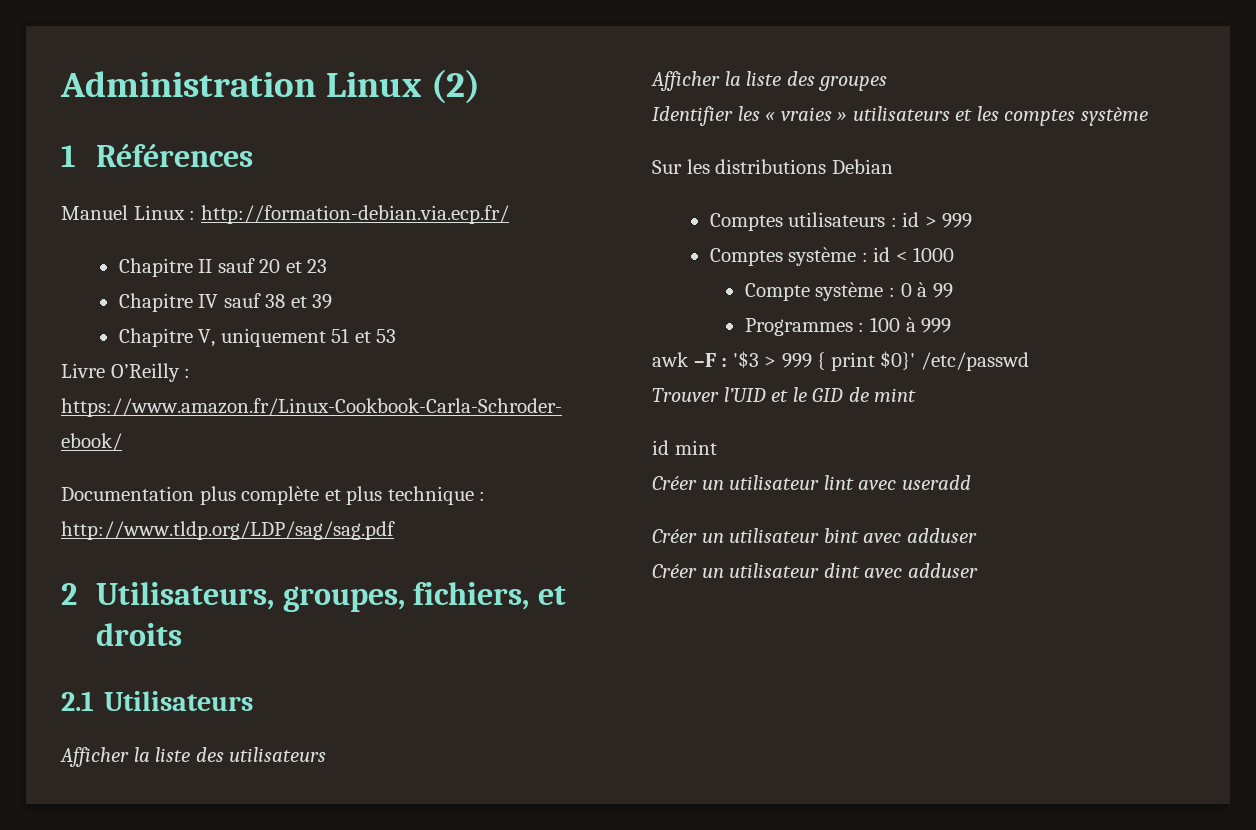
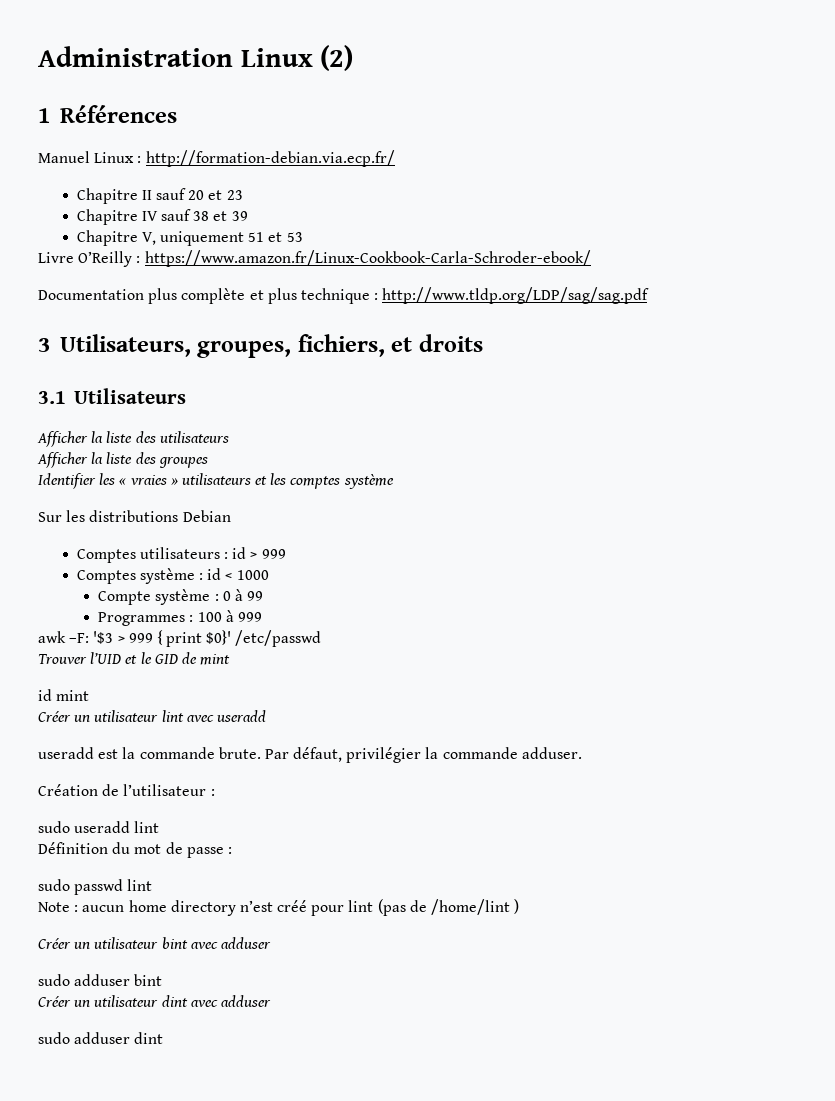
- 2 Utilisateurs, groupes, fichiers, et droits
+ 3 Utilisateurs, groupes, fichiers, et droits
- 2.1 Utilisateurs
+ 3.1 Utilisateurs
- awk –F : '$3 > 999 { print $0}' /etc/passwd
+ awk –F: '$3 > 999 { print $0}' /etc/passwd
+ useradd est la commande brute. Par défaut, privilégier la commande adduser.
+ Création de l’utilisateur :
+ sudo useradd lint
+ Définition du mot de passe :
+ sudo passwd lint
+ Note : aucun home directory n’est créé pour lint (pas de /home/lint )
+ sudo adduser bint
+ sudo adduser dint

